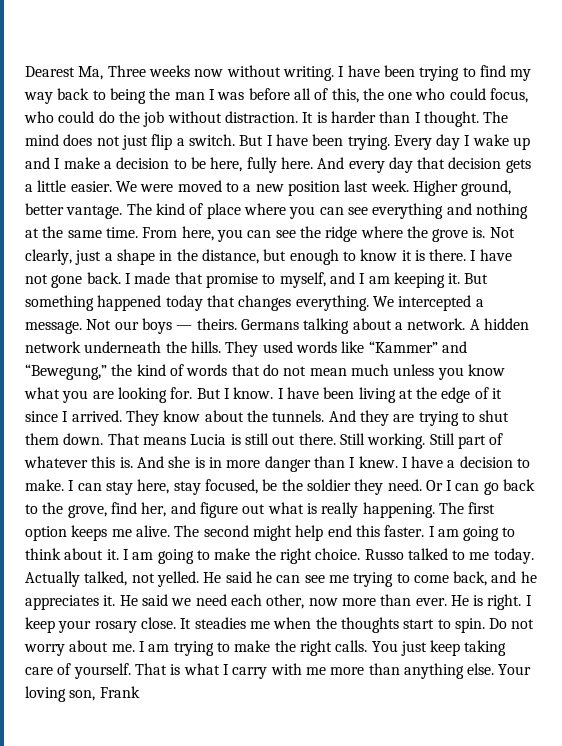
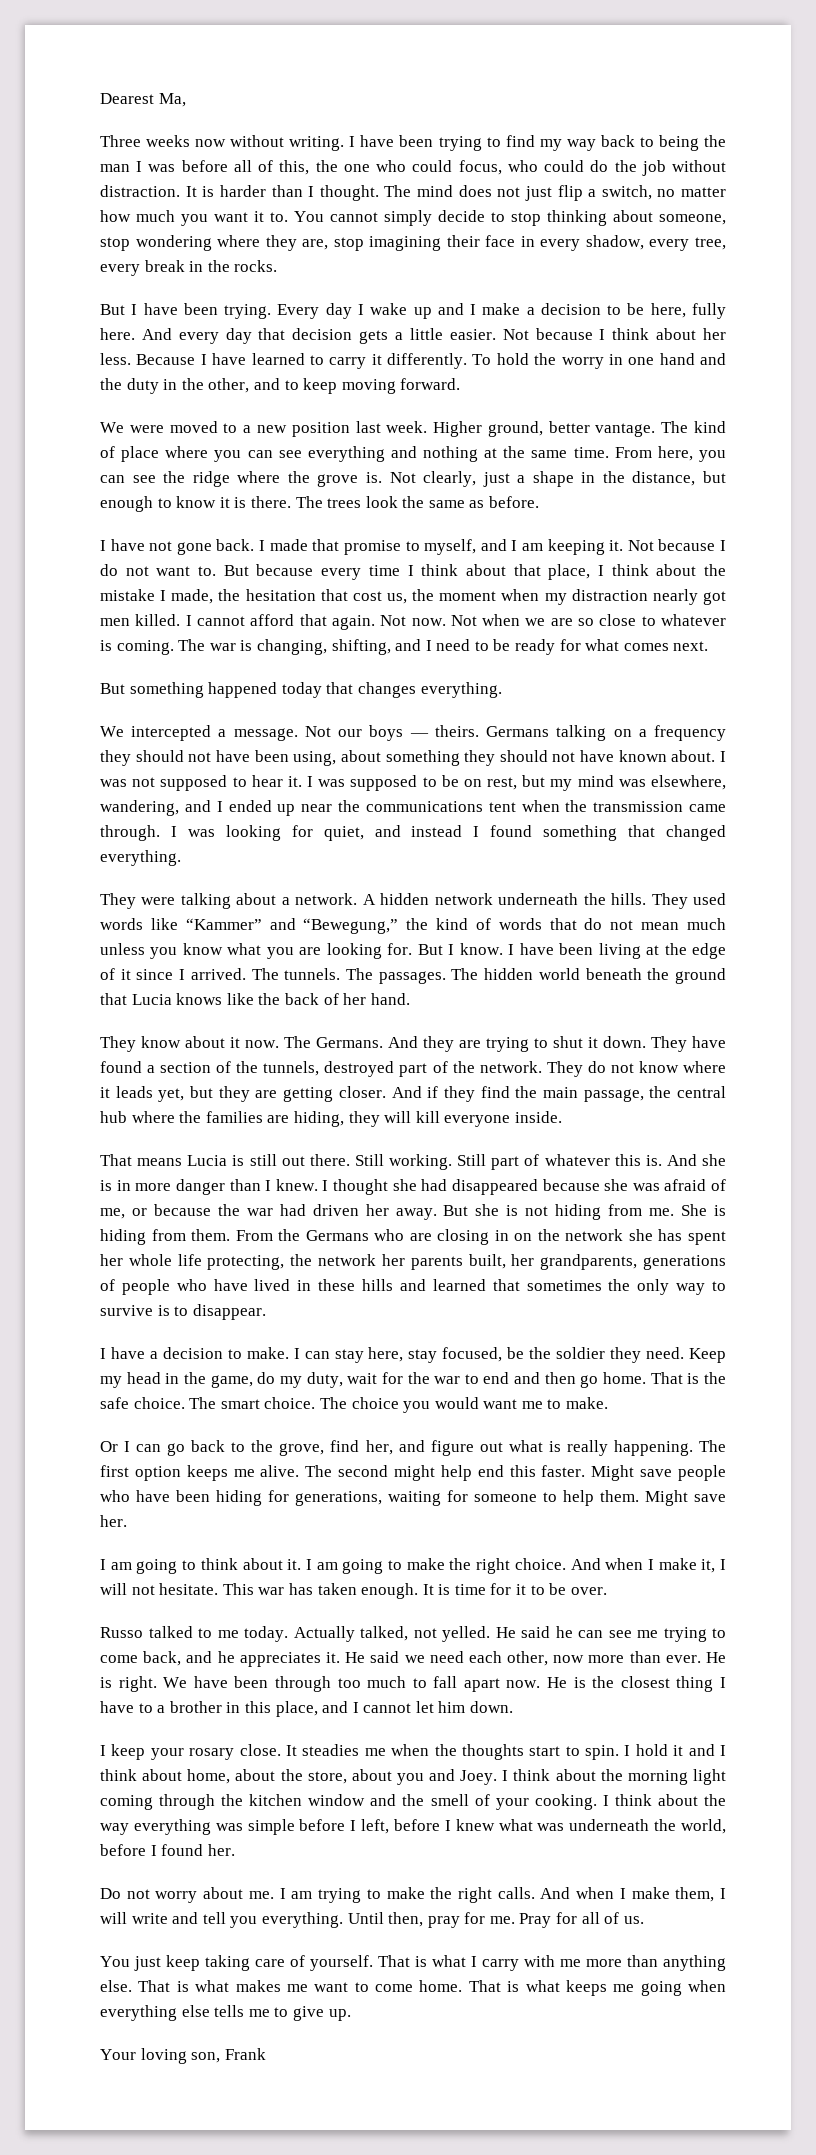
- Dearest Ma, Three weeks now without writing.
+ Dearest Ma,
+ Three weeks now without writing.
- The mind does not just flip a switch. But I have been trying.
+ The mind does not just flip a switch, no matter how much you want it to. You cannot simply decide to stop thinking about someone, stop wondering where they are, stop imagining their face in every shadow, every tree, every break in the rocks.
+ But I have been trying.
- And every day that decision gets a little easier. We were moved to a new position last week.
+ And every day that decision gets a little easier. Not because I think about her less. Because I have learned to carry it differently. To hold the worry in one hand and the duty in the other, and to keep moving forward.
+ We were moved to a new position last week.
- Not clearly, just a shape in the distance, but enough to know it is there. I have not gone back.
+ Not clearly, just a shape in the distance, but enough to know it is there. The trees look the same as before.
+ I have not gone back.
- I made that promise to myself, and I am keeping it. But something happened today that changes everything. We intercepted a message.
+ I made that promise to myself, and I am keeping it. Not because I do not want to. But because every time I think about that place, I think about the mistake I made, the hesitation that cost us, the moment when my distraction nearly got men killed. I cannot afford that again. Not now. Not when we are so close to whatever is coming. The war is changing, shifting, and I need to be ready for what comes next.
+ But something happened today that changes everything.
+ We intercepted a message.
- Germans talking about a network.
+ Germans talking on a frequency they should not have been using, about something they should not have known about. I was not supposed to hear it. I was supposed to be on rest, but my mind was elsewhere, wandering, and I ended up near the communications tent when the transmission came through. I was looking for quiet, and instead I found something that changed everything.
+ They were talking about a network.
- They know about the tunnels.
+ The tunnels. The passages. The hidden world beneath the ground that Lucia knows like the back of her hand.
+ They know about it now. The Germans.
- And they are trying to shut them down. That means Lucia is still out there.
+ And they are trying to shut it down. They have found a section of the tunnels, destroyed part of the network. They do not know where it leads yet, but they are getting closer. And if they find the main passage, the central hub where the families are hiding, they will kill everyone inside.
+ That means Lucia is still out there.
+ I thought she had disappeared because she was afraid of me, or because the war had driven her away. But she is not hiding from me. She is hiding from them. From the Germans who are closing in on the network she has spent her whole life protecting, the network her parents built, her grandparents, generations of people who have lived in these hills and learned that sometimes the only way to survive is to disappear.
- I can stay here, stay focused, be the soldier they need. Or I can go back to the grove, find her, and figure out what is really happening.
+ I can stay here, stay focused, be the soldier they need. Keep my head in the game, do my duty, wait for the war to end and then go home. That is the safe choice. The smart choice. The choice you would want me to make.
+ Or I can go back to the grove, find her, and figure out what is really happening.
- The second might help end this faster. I am going to think about it.
+ The second might help end this faster. Might save people who have been hiding for generations, waiting for someone to help them. Might save her.
+ I am going to think about it.
- I am going to make the right choice. Russo talked to me today.
+ I am going to make the right choice. And when I make it, I will not hesitate. This war has taken enough. It is time for it to be over.
+ Russo talked to me today.
- He is right. I keep your rosary close.
+ He is right. We have been through too much to fall apart now. He is the closest thing I have to a brother in this place, and I cannot let him down.
+ I keep your rosary close.
- It steadies me when the thoughts start to spin. Do not worry about me.
+ It steadies me when the thoughts start to spin. I hold it and I think about home, about the store, about you and Joey. I think about the morning light coming through the kitchen window and the smell of your cooking. I think about the way everything was simple before I left, before I knew what was underneath the world, before I found her.
+ Do not worry about me.
- I am trying to make the right calls. You just keep taking care of yourself.
+ I am trying to make the right calls. And when I make them, I will write and tell you everything. Until then, pray for me. Pray for all of us.
+ You just keep taking care of yourself.
- That is what I carry with me more than anything else. Your loving son, Frank
+ That is what I carry with me more than anything else. That is what makes me want to come home. That is what keeps me going when everything else tells me to give up.
+ Your loving son, Frank

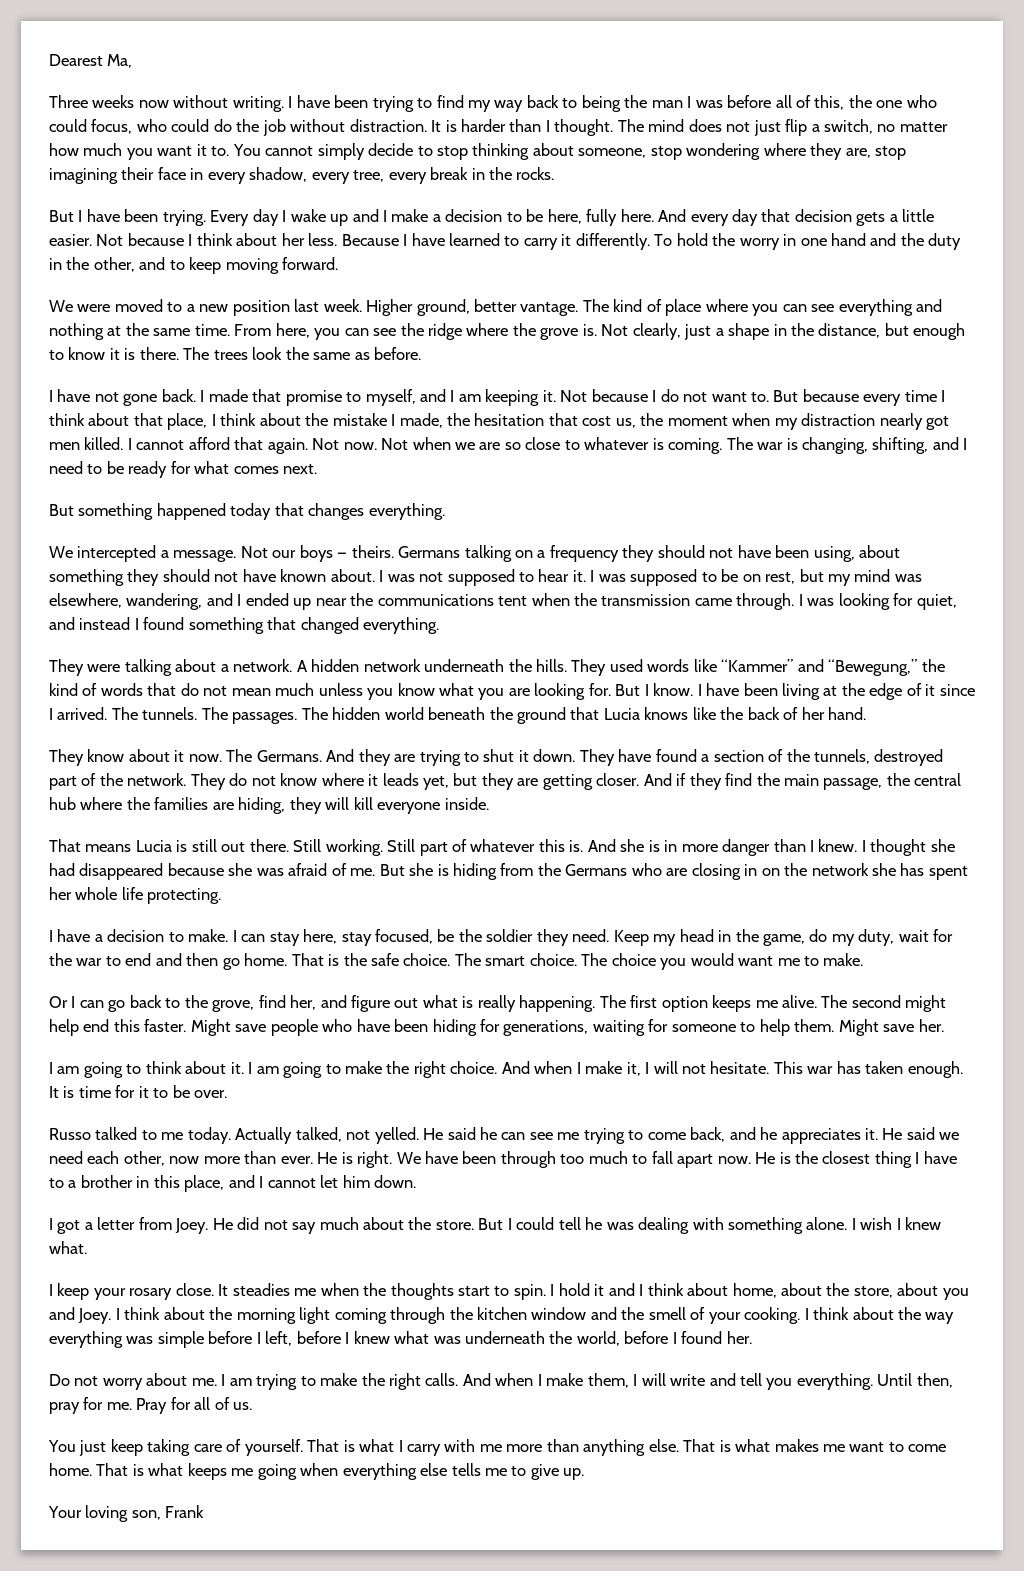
- I thought she had disappeared because she was afraid of me, or because the war had driven her away.
+ I thought she had disappeared because she was afraid of me.
- But she is not hiding from me. She is hiding from them. From the Germans who are closing in on the network she has spent her whole life protecting, the network her parents built, her grandparents, generations of people who have lived in these hills and learned that sometimes the only way to survive is to disappear.
+ But she is hiding from the Germans who are closing in on the network she has spent her whole life protecting.
+ I got a letter from Joey. He did not say much about the store. But I could tell he was dealing with something alone. I wish I knew what.

